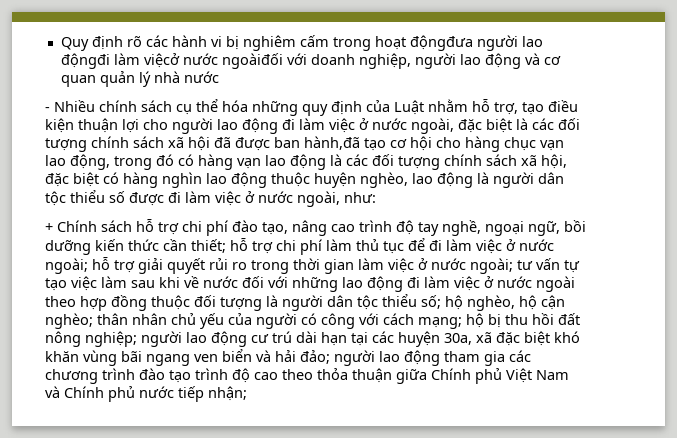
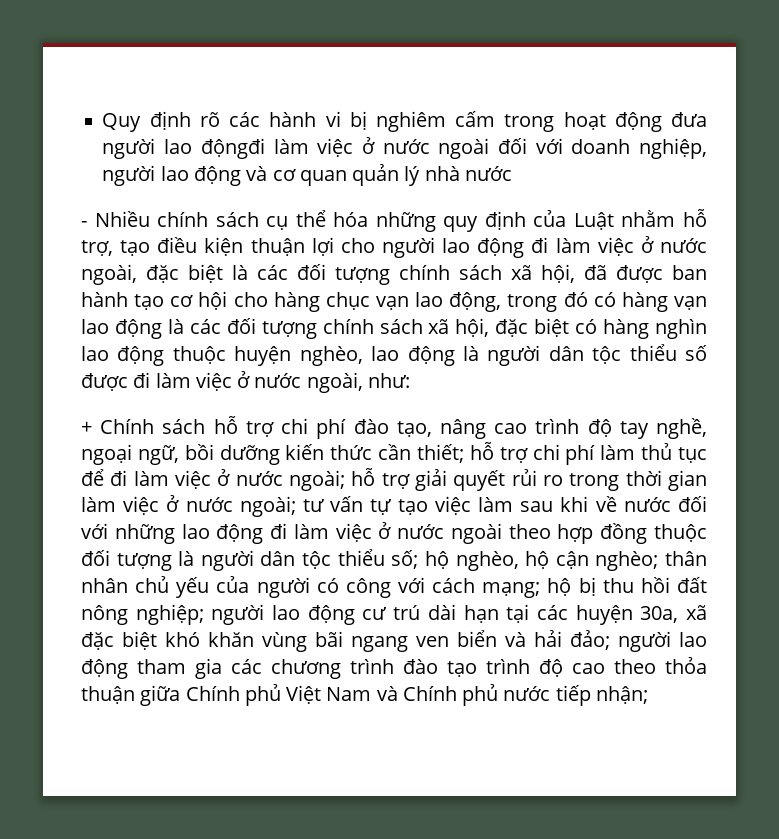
- Quy định rõ các hành vi bị nghiêm cấm trong hoạt độngđưa người lao độngđi làm việcở nước ngoàiđối với doanh nghiệp, người lao động và cơ quan quản lý nhà nước
+ Quy định rõ các hành vi bị nghiêm cấm trong hoạt động đưa người lao độngđi làm việc ở nước ngoài đối với doanh nghiệp, người lao động và cơ quan quản lý nhà nước
- - Nhiều chính sách cụ thể hóa những quy định của Luật nhằm hỗ trợ, tạo điều kiện thuận lợi cho người lao động đi làm việc ở nước ngoài, đặc biệt là các đối tượng chính sách xã hội đã được ban hành,đã tạo cơ hội cho hàng chục vạn lao động, trong đó có hàng vạn lao động là các đối tượng chính sách xã hội, đặc biệt có hàng nghìn lao động thuộc huyện nghèo, lao động là người dân tộc thiểu số được đi làm việc ở nước ngoài, như:
+ - Nhiều chính sách cụ thể hóa những quy định của Luật nhằm hỗ trợ, tạo điều kiện thuận lợi cho người lao động đi làm việc ở nước ngoài, đặc biệt là các đối tượng chính sách xã hội, đã được ban hành tạo cơ hội cho hàng chục vạn lao động, trong đó có hàng vạn lao động là các đối tượng chính sách xã hội, đặc biệt có hàng nghìn lao động thuộc huyện nghèo, lao động là người dân tộc thiểu số được đi làm việc ở nước ngoài, như:

